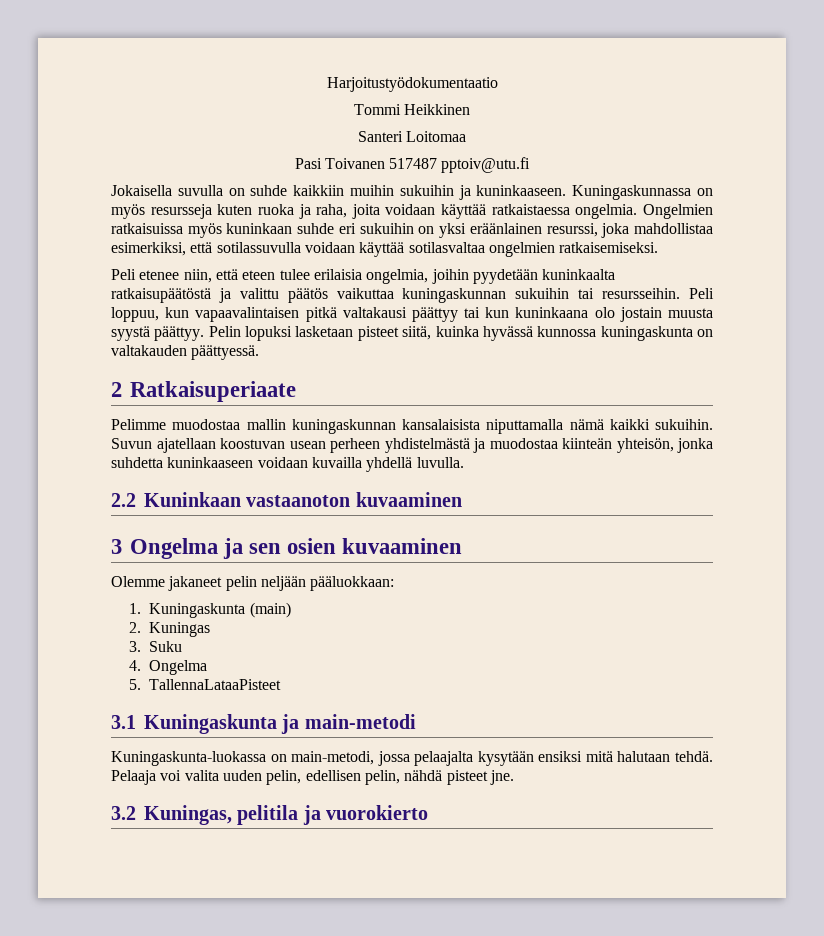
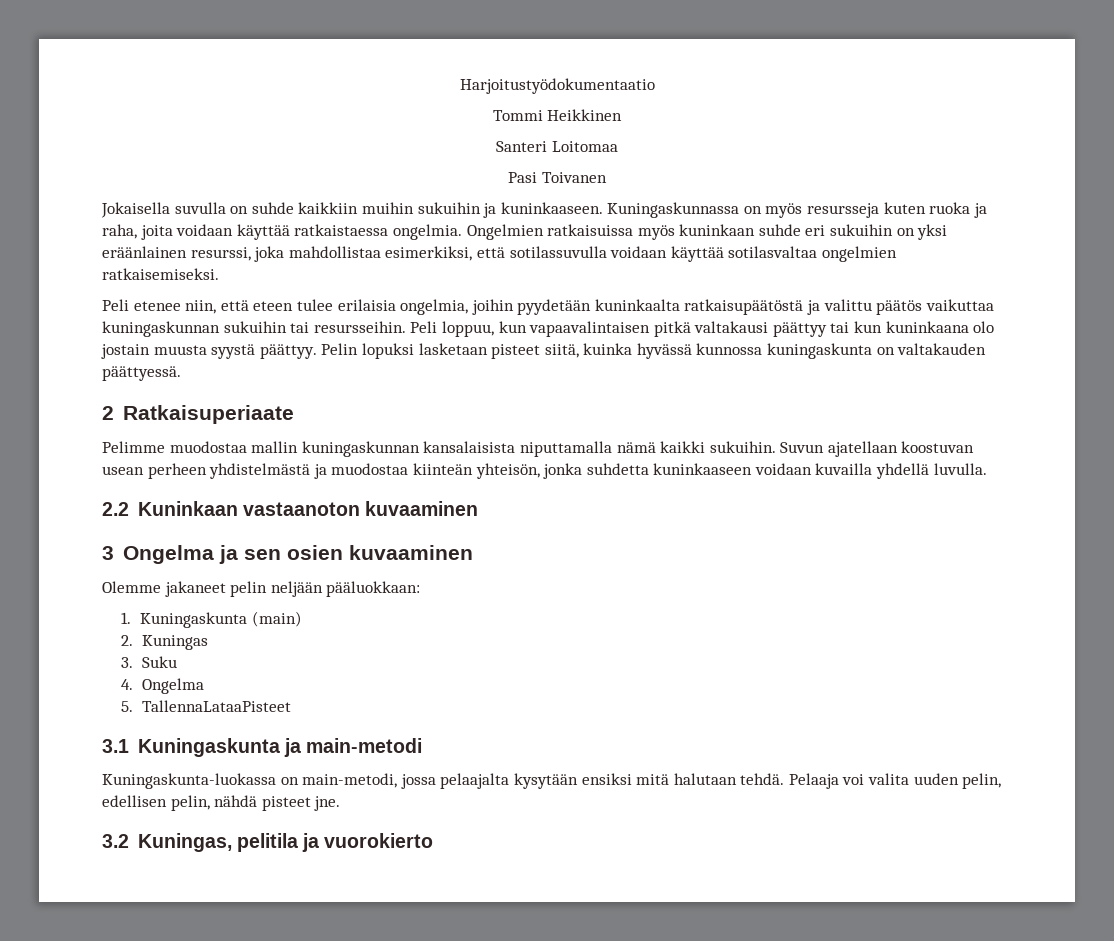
- Pasi Toivanen 517487 pptoiv@utu.fi
+ Pasi Toivanen

